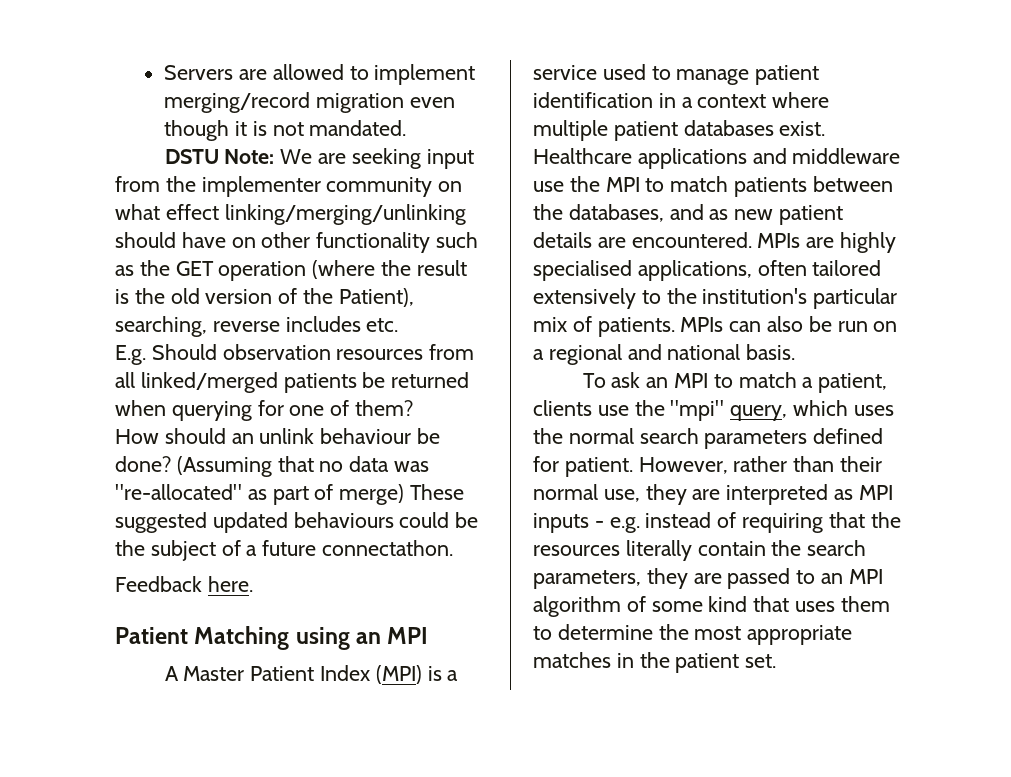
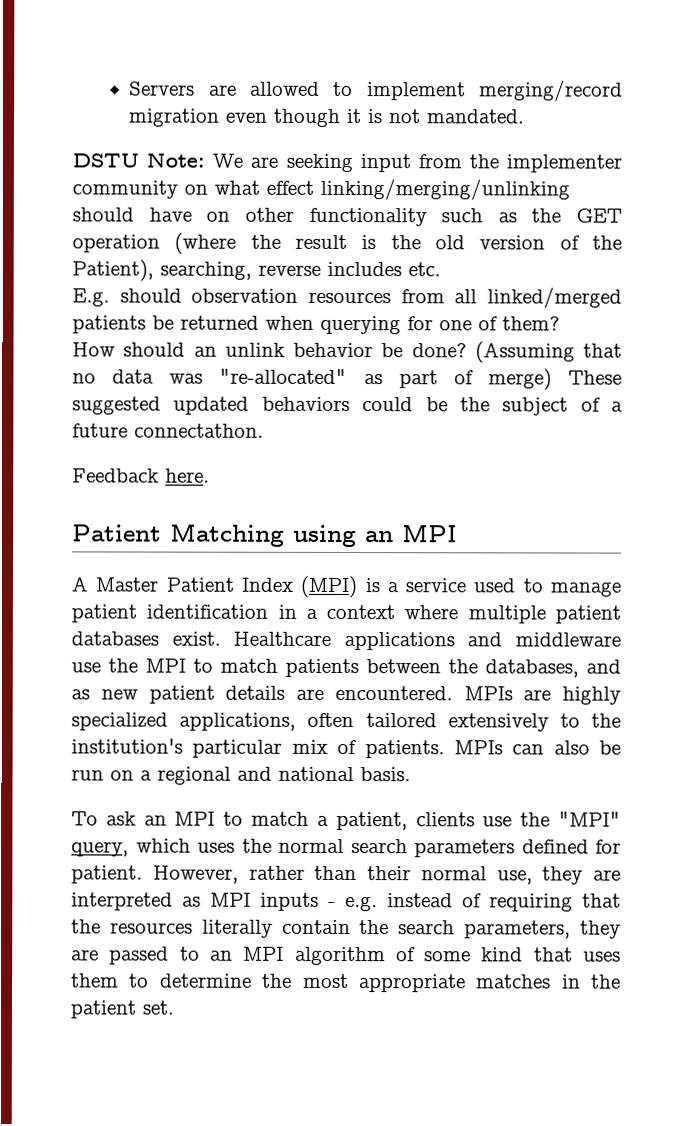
- E.g. Should observation resources from all linked/merged patients be returned when querying for one of them?
+ E.g. should observation resources from all linked/merged patients be returned when querying for one of them?
- How should an unlink behaviour be done?
+ How should an unlink behavior be done?
- (Assuming that no data was "re-allocated" as part of merge) These suggested updated behaviours could be the subject of a future connectathon.
+ (Assuming that no data was "re-allocated" as part of merge) These suggested updated behaviors could be the subject of a future connectathon.
- MPIs are highly specialised applications, often tailored extensively to the institution's particular mix of patients.
+ MPIs are highly specialized applications, often tailored extensively to the institution's particular mix of patients.
- To ask an MPI to match a patient, clients use the "mpi" query, which uses the normal search parameters defined for patient.
+ To ask an MPI to match a patient, clients use the "MPI" query, which uses the normal search parameters defined for patient.

